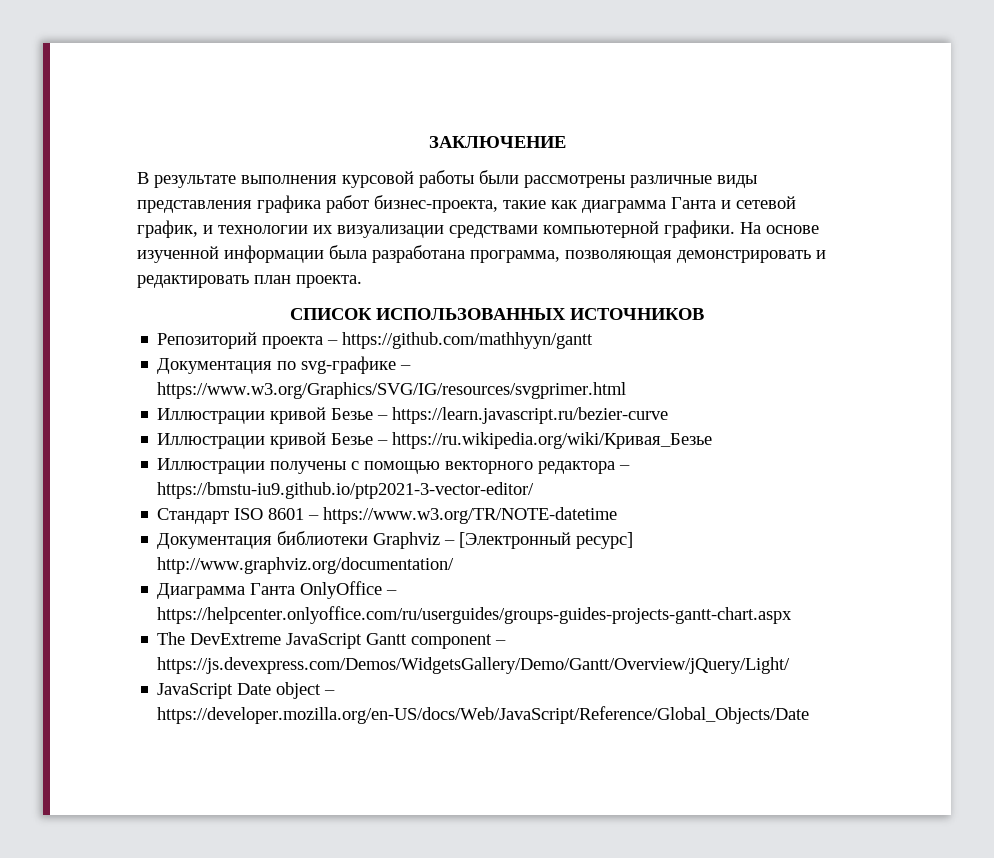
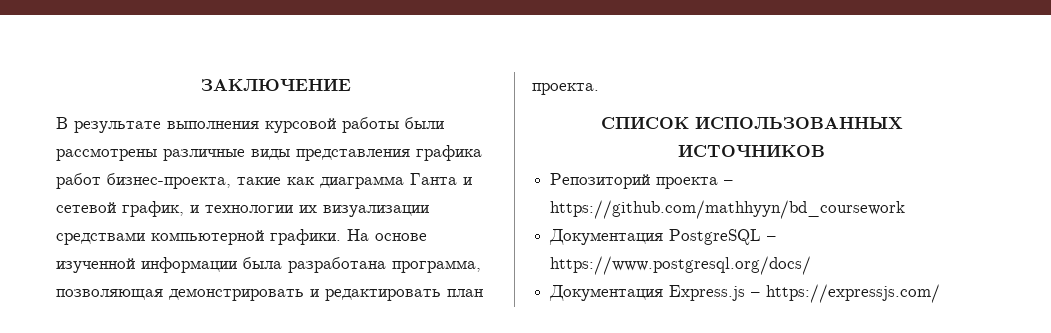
- Репозиторий проекта – https://github.com/mathhyyn/gantt
- Документация по svg-графике – https://www.w3.org/Graphics/SVG/IG/resources/svgprimer.html
- Иллюстрации кривой Безье – https://learn.javascript.ru/bezier-curve
- Иллюстрации кривой Безье – https://ru.wikipedia.org/wiki/Кривая_Безье
- Иллюстрации получены с помощью векторного редактора – https://bmstu-iu9.github.io/ptp2021-3-vector-editor/
- Стандарт ISO 8601 – https://www.w3.org/TR/NOTE-datetime
- Документация библиотеки Graphviz – [Электронный ресурс] http://www.graphviz.org/documentation/
- Диаграмма Ганта OnlyOffice – https://helpcenter.onlyoffice.com/ru/userguides/groups-guides-projects-gantt-chart.aspx
- The DevExtreme JavaScript Gantt component – https://js.devexpress.com/Demos/WidgetsGallery/Demo/Gantt/Overview/jQuery/Light/
- JavaScript Date object – https://developer.mozilla.org/en-US/docs/Web/JavaScript/Reference/Global_Objects/Date
+ Репозиторий проекта – https://github.com/mathhyyn/bd_coursework
+ Документация PostgreSQL – https://www.postgresql.org/docs/
+ Документация Express.js – https://expressjs.com/

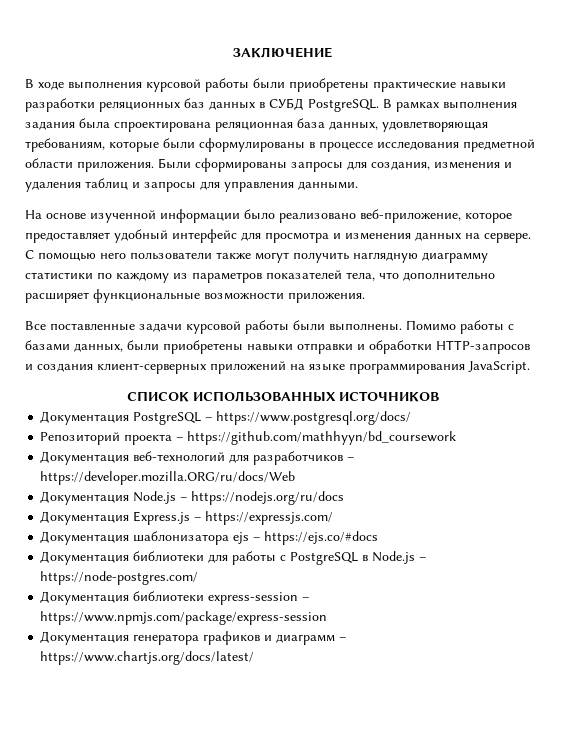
- В результате выполнения курсовой работы были рассмотрены различные виды представления графика работ бизнес-проекта, такие как диаграмма Ганта и сетевой график, и технологии их визуализации средствами компьютерной графики. На основе изученной информации была разработана программа, позволяющая демонстрировать и редактировать план проекта.
+ В ходе выполнения курсовой работы были приобретены практические навыки разработки реляционных баз данных в СУБД PostgreSQL. В рамках выполнения задания была спроектирована реляционная база данных, удовлетворяющая требованиям, которые были сформулированы в процессе исследования предметной области приложения. Были сформированы запросы для создания, изменения и удаления таблиц и запросы для управления данными.
+ На основе изученной информации было реализовано веб-приложение, которое предоставляет удобный интерфейс для просмотра и изменения данных на сервере. С помощью него пользователи также могут получить наглядную диаграмму статистики по каждому из параметров показателей тела, что дополнительно расширяет функциональные возможности приложения.
+ Все поставленные задачи курсовой работы были выполнены. Помимо работы с базами данных, были приобретены навыки отправки и обработки HTTP-запросов и создания клиент-серверных приложений на языке программирования JavaScript.
+ Документация PostgreSQL – https://www.postgresql.org/docs/
- Документация PostgreSQL – https://www.postgresql.org/docs/
+ Документация веб-технологий для разработчиков – https://developer.mozilla.ORG/ru/docs/Web
+ Документация Node.js – https://nodejs.org/ru/docs
  Документация Express.js – https://expressjs.com/
+ Документация шаблонизатора ejs – https://ejs.co/#docs
+ Документация библиотеки для работы с PostgreSQL в Node.js – https://node-postgres.com/
+ Документация библиотеки express-session – https://www.npmjs.com/package/express-session
+ Документация генератора графиков и диаграмм – https://www.chartjs.org/docs/latest/

